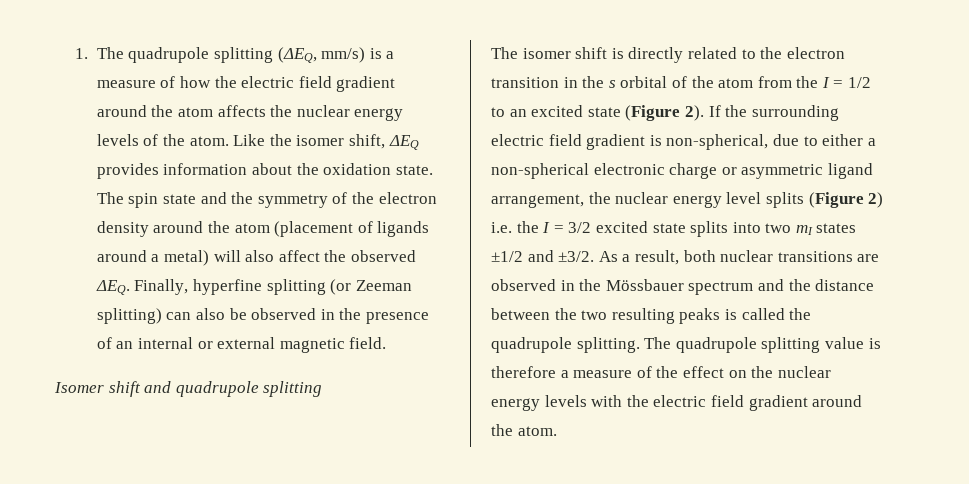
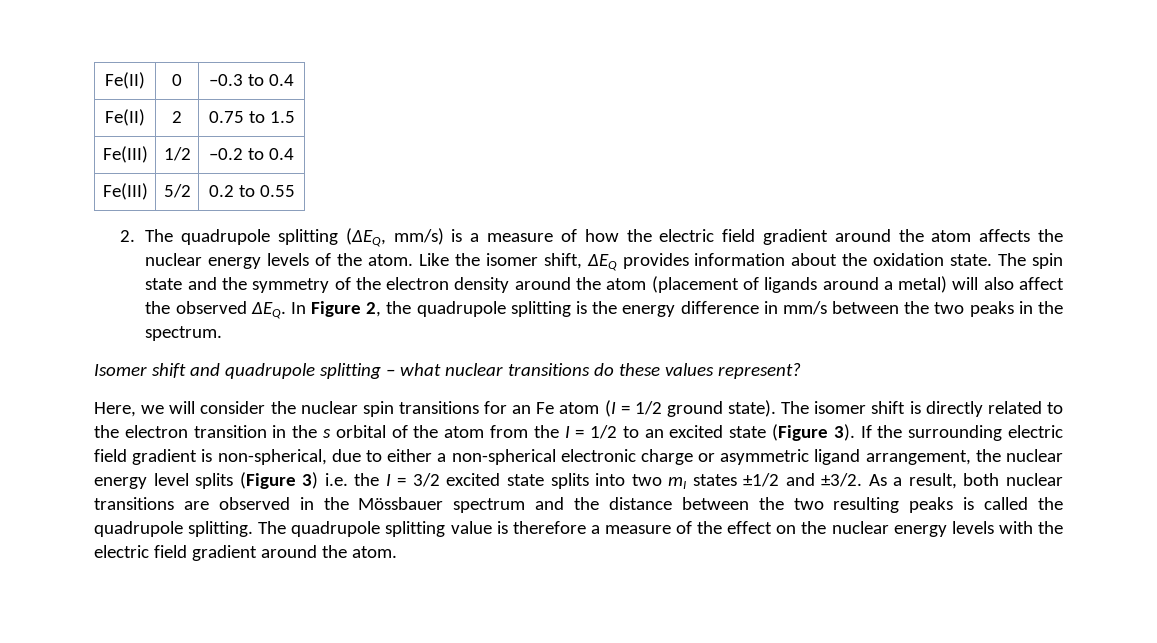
- 1. The quadrupole splitting (ΔEQ, mm/s) is a measure of how the electric field gradient around the atom affects the nuclear energy levels of the atom.
+ Fe(II) | 0 | –0.3 to 0.4
+ Fe(II) | 2 | 0.75 to 1.5
+ Fe(III) | 1/2 | –0.2 to 0.4
+ Fe(III) | 5/2 | 0.2 to 0.55
+ 2. The quadrupole splitting (ΔEQ, mm/s) is a measure of how the electric field gradient around the atom affects the nuclear energy levels of the atom.
- The spin state and the symmetry of the electron density around the atom (placement of ligands around a metal) will also affect the observed ΔEQ. Finally, hyperfine splitting (or Zeeman splitting) can also be observed in the presence of an internal or external magnetic field.
+ The spin state and the symmetry of the electron density around the atom (placement of ligands around a metal) will also affect the observed ΔEQ. In Figure 2, the quadrupole splitting is the energy difference in mm/s between the two peaks in the spectrum.
- Isomer shift and quadrupole splitting
- The isomer shift is directly related to the electron transition in the s orbital of the atom from the I = 1/2 to an excited state (Figure 2).
+ Isomer shift and quadrupole splitting – what nuclear transitions do these values represent?
+ Here, we will consider the nuclear spin transitions for an Fe atom (I = 1/2 ground state). The isomer shift is directly related to the electron transition in the s orbital of the atom from the I = 1/2 to an excited state (Figure 3).
- If the surrounding electric field gradient is non-spherical, due to either a non-spherical electronic charge or asymmetric ligand arrangement, the nuclear energy level splits (Figure 2) i.e. the I = 3/2 excited state splits into two mI states ±1/2 and ±3/2.
+ If the surrounding electric field gradient is non-spherical, due to either a non-spherical electronic charge or asymmetric ligand arrangement, the nuclear energy level splits (Figure 3) i.e. the I = 3/2 excited state splits into two mI states ±1/2 and ±3/2.

